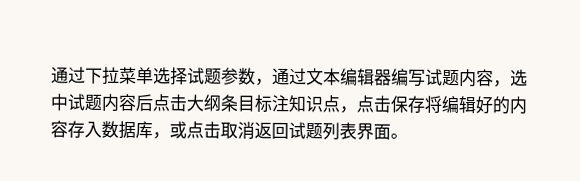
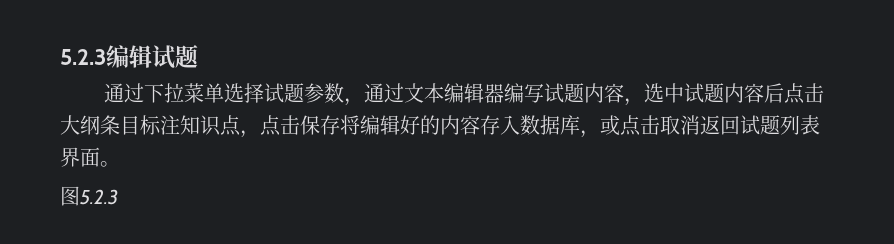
+ 5.2.3编辑试题
+ 图5.2.3

